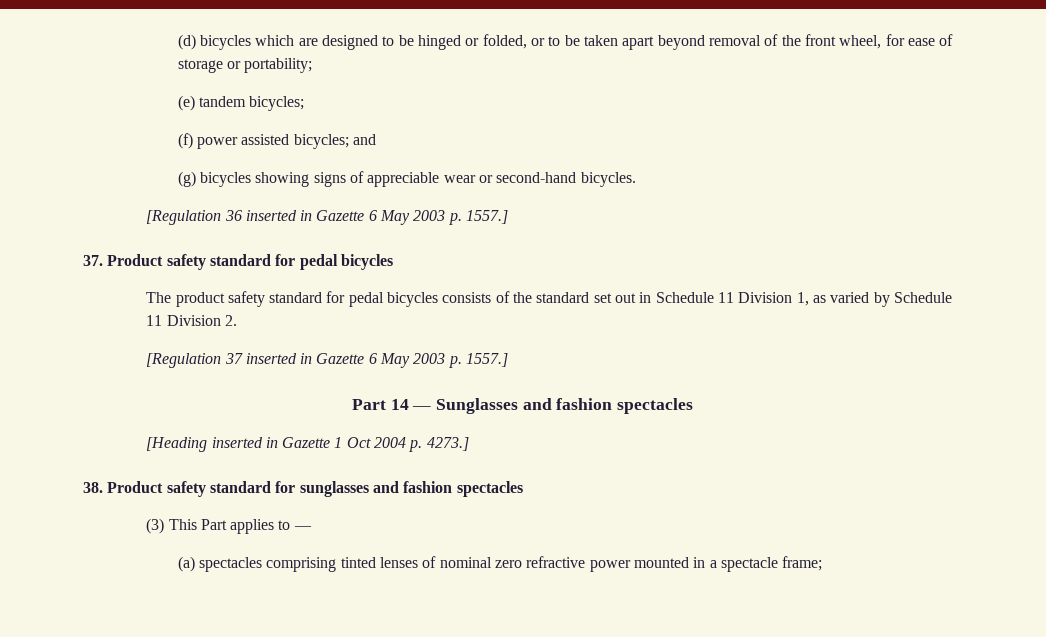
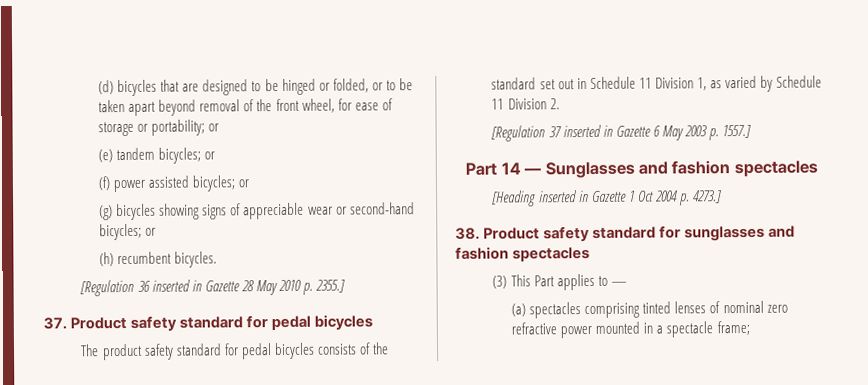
- (d) bicycles which are designed to be hinged or folded, or to be taken apart beyond removal of the front wheel, for ease of storage or portability;
+ (d) bicycles that are designed to be hinged or folded, or to be taken apart beyond removal of the front wheel, for ease of storage or portability; or
- (e) tandem bicycles;
+ (e) tandem bicycles; or
- (f) power assisted bicycles; and
+ (f) power assisted bicycles; or
- (g) bicycles showing signs of appreciable wear or second-hand bicycles.
+ (g) bicycles showing signs of appreciable wear or second-hand bicycles; or
+ (h) recumbent bicycles.
- [Regulation 36 inserted in Gazette 6 May 2003 p. 1557.]
+ [Regulation 36 inserted in Gazette 28 May 2010 p. 2355.]

